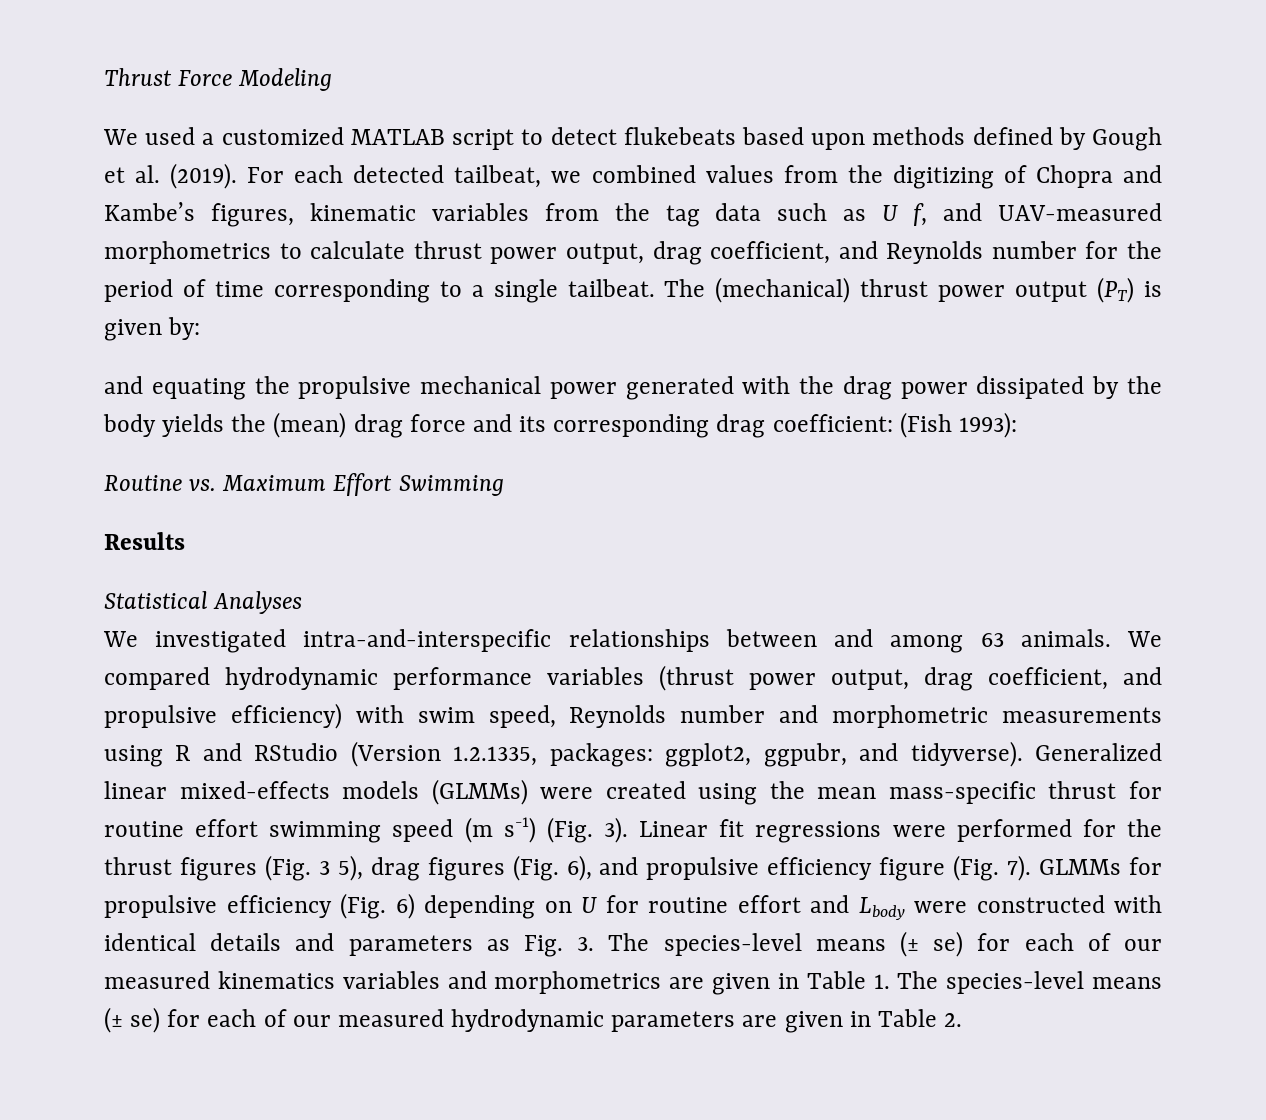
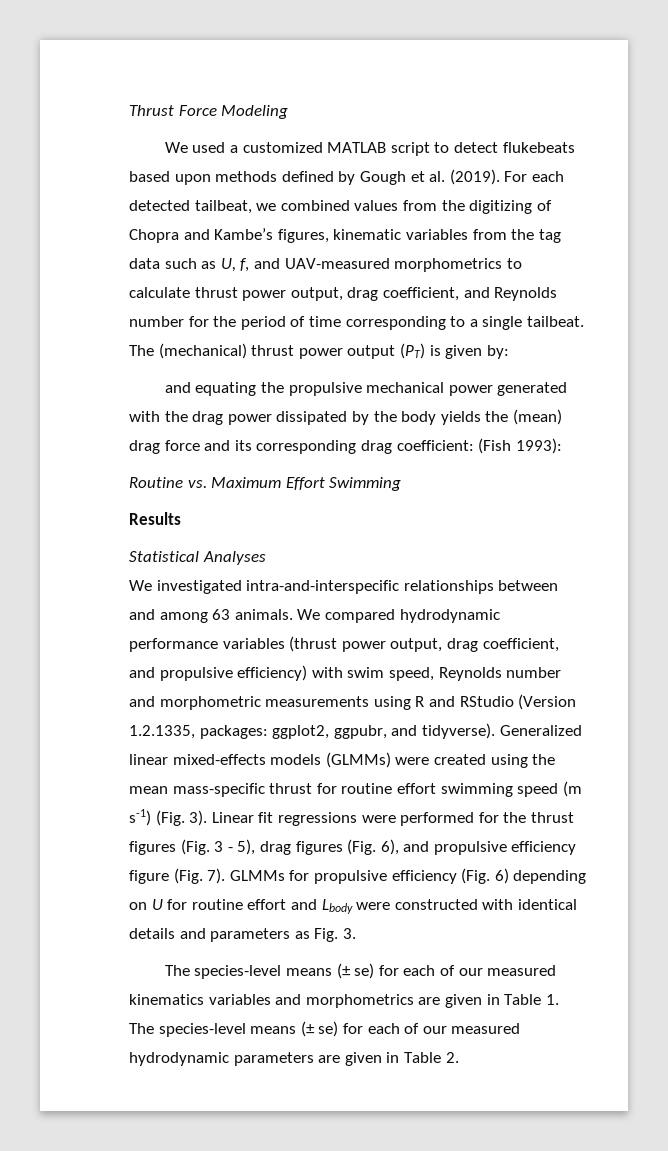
- For each detected tailbeat, we combined values from the digitizing of Chopra and Kambe’s figures, kinematic variables from the tag data such as U f, and UAV-measured morphometrics to calculate thrust power output, drag coefficient, and Reynolds number for the period of time corresponding to a single tailbeat.
+ For each detected tailbeat, we combined values from the digitizing of Chopra and Kambe’s figures, kinematic variables from the tag data such as U, f, and UAV-measured morphometrics to calculate thrust power output, drag coefficient, and Reynolds number for the period of time corresponding to a single tailbeat.
- Linear fit regressions were performed for the thrust figures (Fig. 3 5), drag figures (Fig. 6), and propulsive efficiency figure (Fig. 7).
+ Linear fit regressions were performed for the thrust figures (Fig. 3 - 5), drag figures (Fig. 6), and propulsive efficiency figure (Fig. 7).
- GLMMs for propulsive efficiency (Fig. 6) depending on U for routine effort and Lbody were constructed with identical details and parameters as Fig. 3. The species-level means (± se) for each of our measured kinematics variables and morphometrics are given in Table 1. The species-level means (± se) for each of our measured hydrodynamic parameters are given in Table 2.
+ GLMMs for propulsive efficiency (Fig. 6) depending on U for routine effort and Lbody were constructed with identical details and parameters as Fig. 3.
+ The species-level means (± se) for each of our measured kinematics variables and morphometrics are given in Table 1. The species-level means (± se) for each of our measured hydrodynamic parameters are given in Table 2.

